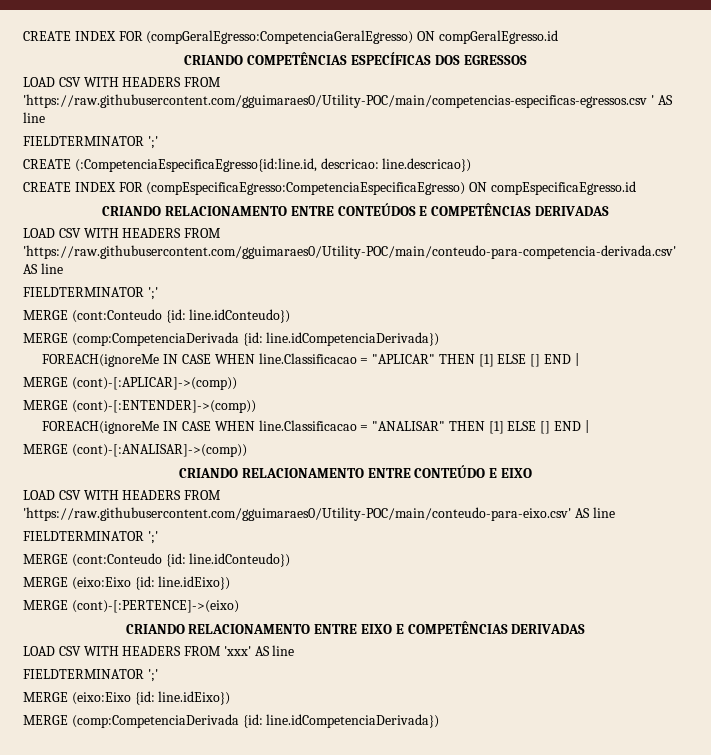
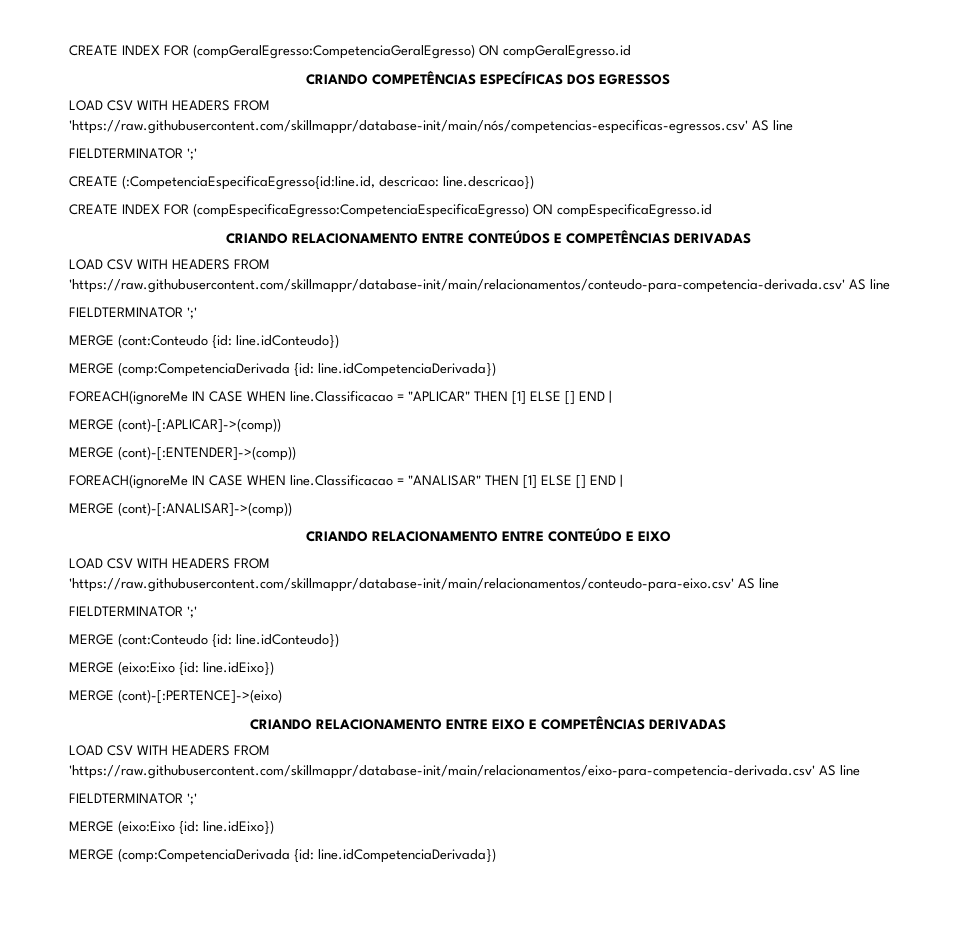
- LOAD CSV WITH HEADERS FROM 'https://raw.githubusercontent.com/gguimaraes0/Utility-POC/main/competencias-especificas-egressos.csv ' AS line
+ LOAD CSV WITH HEADERS FROM 'https://raw.githubusercontent.com/skillmappr/database-init/main/nós/competencias-especificas-egressos.csv' AS line
- LOAD CSV WITH HEADERS FROM 'https://raw.githubusercontent.com/gguimaraes0/Utility-POC/main/conteudo-para-competencia-derivada.csv' AS line
+ LOAD CSV WITH HEADERS FROM 'https://raw.githubusercontent.com/skillmappr/database-init/main/relacionamentos/conteudo-para-competencia-derivada.csv' AS line
- LOAD CSV WITH HEADERS FROM 'https://raw.githubusercontent.com/gguimaraes0/Utility-POC/main/conteudo-para-eixo.csv' AS line
+ LOAD CSV WITH HEADERS FROM 'https://raw.githubusercontent.com/skillmappr/database-init/main/relacionamentos/conteudo-para-eixo.csv' AS line
- LOAD CSV WITH HEADERS FROM 'xxx' AS line
+ LOAD CSV WITH HEADERS FROM 'https://raw.githubusercontent.com/skillmappr/database-init/main/relacionamentos/eixo-para-competencia-derivada.csv' AS line

